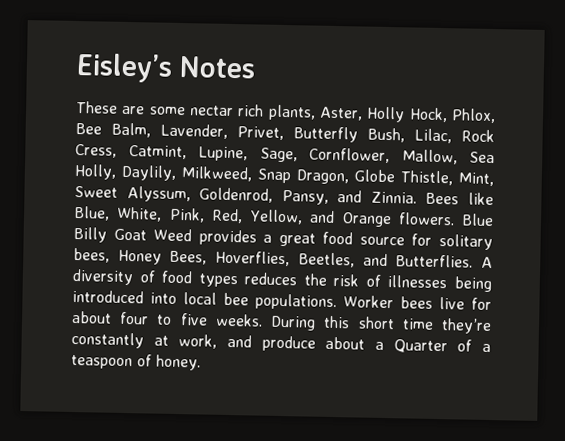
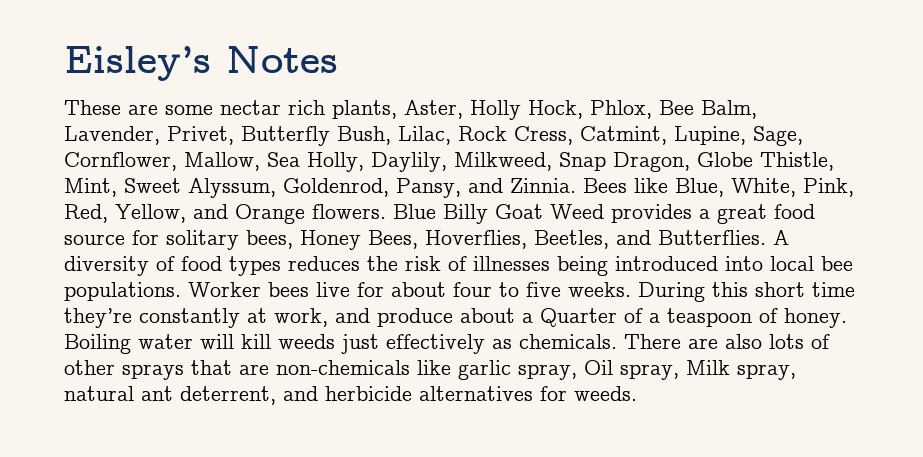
+ Boiling water will kill weeds just effectively as chemicals. There are also lots of other sprays that are non-chemicals like garlic spray, Oil spray, Milk spray, natural ant deterrent, and herbicide alternatives for weeds.

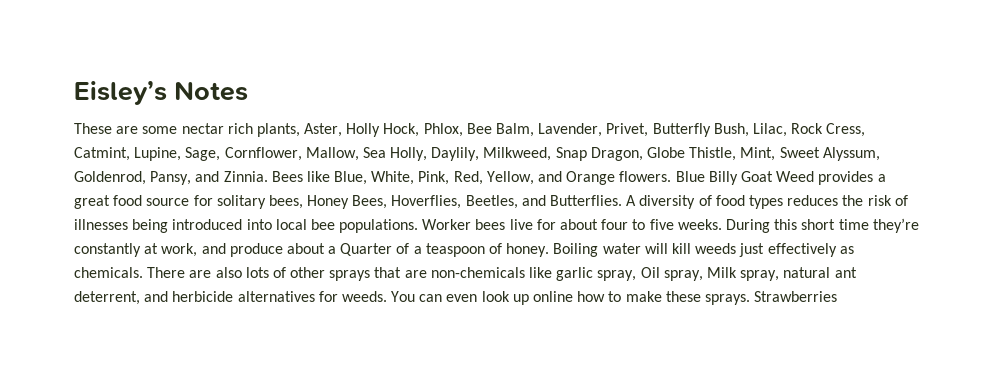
+ You can even look up online how to make these sprays. Strawberries

